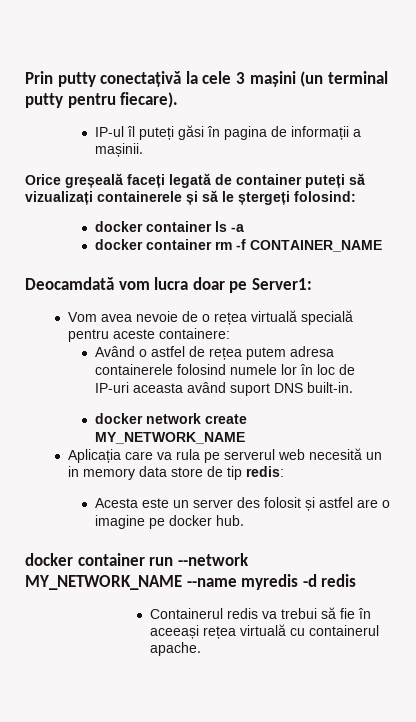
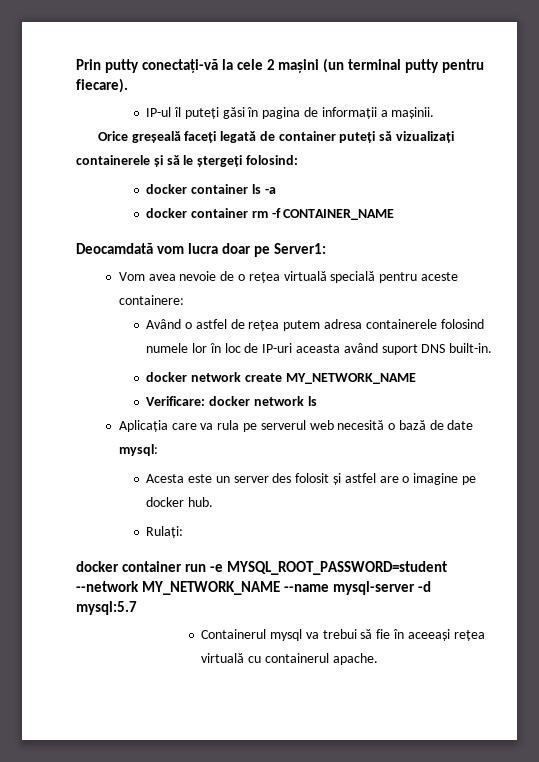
- Prin putty conectațivă la cele 3 mașini (un terminal putty pentru fiecare).
+ Prin putty conectați-vă la cele 2 mașini (un terminal putty pentru fiecare).
+ Verificare: docker network ls
- Aplicația care va rula pe serverul web necesită un in memory data store de tip redis:
+ Aplicația care va rula pe serverul web necesită o bază de date mysql:
+ Rulați:
- docker container run --network MY_NETWORK_NAME --name myredis -d redis
+ docker container run -e MYSQL_ROOT_PASSWORD=student --network MY_NETWORK_NAME --name mysql-server -d mysql:5.7
- Containerul redis va trebui să fie în aceeași rețea virtuală cu containerul apache.
+ Containerul mysql va trebui să fie în aceeași rețea virtuală cu containerul apache.

